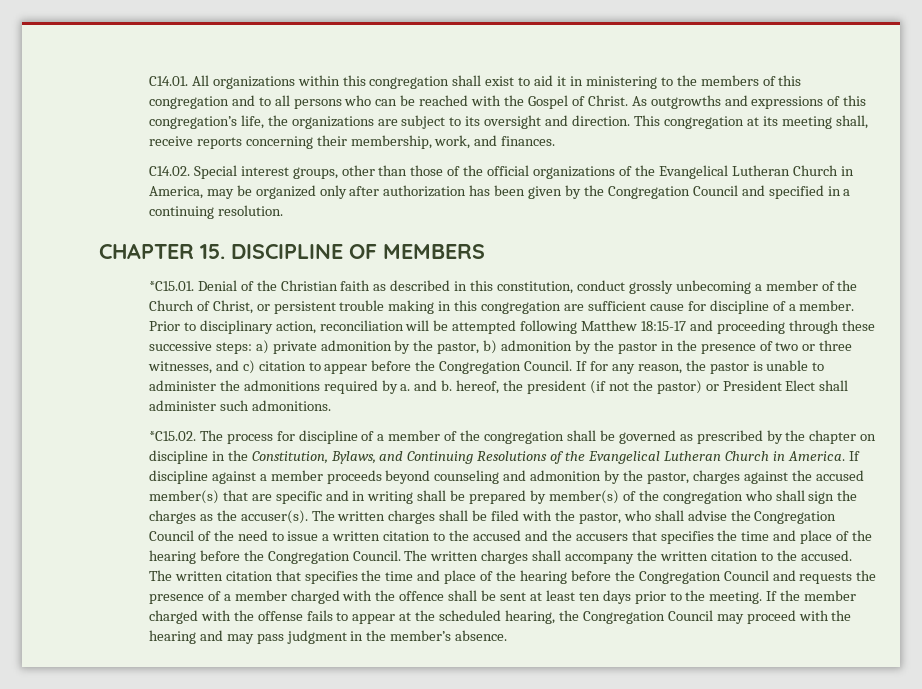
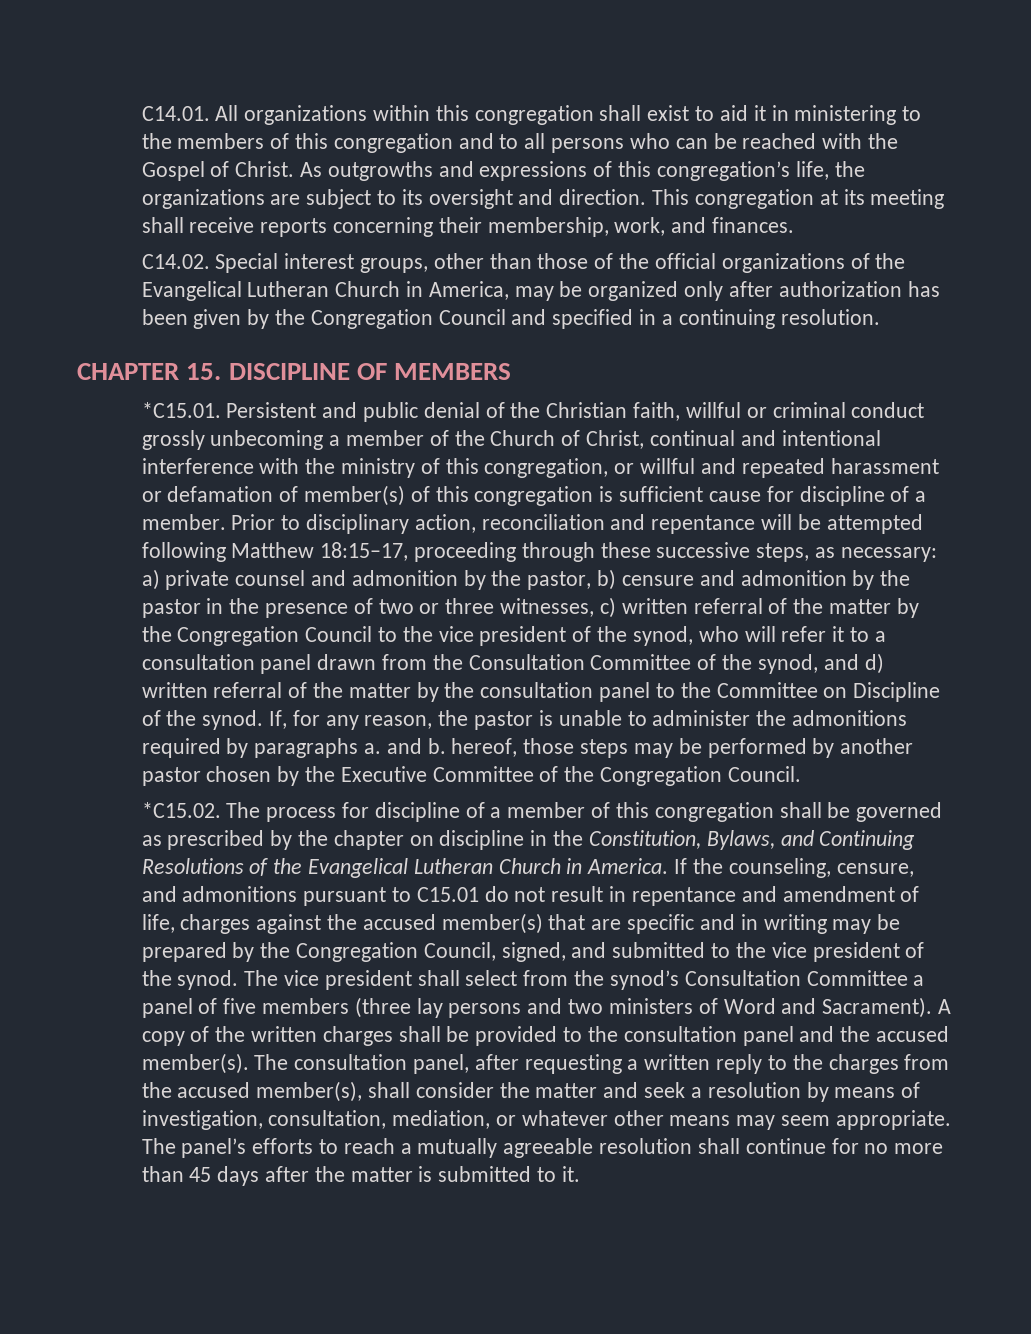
- This congregation at its meeting shall, receive reports concerning their membership, work, and finances.
+ This congregation at its meeting shall receive reports concerning their membership, work, and finances.
- *C15.01. Denial of the Christian faith as described in this constitution, conduct grossly unbecoming a member of the Church of Christ, or persistent trouble making in this congregation are sufficient cause for discipline of a member.
+ *C15.01. Persistent and public denial of the Christian faith, willful or criminal conduct grossly unbecoming a member of the Church of Christ, continual and intentional interference with the ministry of this congregation, or willful and repeated harassment or defamation of member(s) of this congregation is sufficient cause for discipline of a member.
- Prior to disciplinary action, reconciliation will be attempted following Matthew 18:15-17 and proceeding through these successive steps: a) private admonition by the pastor, b) admonition by the pastor in the presence of two or three witnesses, and c) citation to appear before the Congregation Council. If for any reason, the pastor is unable to administer the admonitions required by a. and b. hereof, the president (if not the pastor) or President Elect shall administer such admonitions.
+ Prior to disciplinary action, reconciliation and repentance will be attempted following Matthew 18:15–17, proceeding through these successive steps, as necessary: a) private counsel and admonition by the pastor, b) censure and admonition by the pastor in the presence of two or three witnesses, c) written referral of the matter by the Congregation Council to the vice president of the synod, who will refer it to a consultation panel drawn from the Consultation Committee of the synod, and d) written referral of the matter by the consultation panel to the Committee on Discipline of the synod. If, for any reason, the pastor is unable to administer the admonitions required by paragraphs a. and b. hereof, those steps may be performed by another pastor chosen by the Executive Committee of the Congregation Council.
- *C15.02. The process for discipline of a member of the congregation shall be governed as prescribed by the chapter on discipline in the Constitution, Bylaws, and Continuing Resolutions of the Evangelical Lutheran Church in America.
+ *C15.02. The process for discipline of a member of this congregation shall be governed as prescribed by the chapter on discipline in the Constitution, Bylaws, and Continuing Resolutions of the Evangelical Lutheran Church in America.
- If discipline against a member proceeds beyond counseling and admonition by the pastor, charges against the accused member(s) that are specific and in writing shall be prepared by member(s) of the congregation who shall sign the charges as the accuser(s). The written charges shall be filed with the pastor, who shall advise the Congregation Council of the need to issue a written citation to the accused and the accusers that specifies the time and place of the hearing before the Congregation Council. The written charges shall accompany the written citation to the accused. The written citation that specifies the time and place of the hearing before the Congregation Council and requests the presence of a member charged with the offence shall be sent at least ten days prior to the meeting. If the member charged with the offense fails to appear at the scheduled hearing, the Congregation Council may proceed with the hearing and may pass judgment in the member’s absence.
+ If the counseling, censure, and admonitions pursuant to C15.01 do not result in repentance and amendment of life, charges against the accused member(s) that are specific and in writing may be prepared by the Congregation Council, signed, and submitted to the vice president of the synod. The vice president shall select from the synod’s Consultation Committee a panel of five members (three lay persons and two ministers of Word and Sacrament). A copy of the written charges shall be provided to the consultation panel and the accused member(s). The consultation panel, after requesting a written reply to the charges from the accused member(s), shall consider the matter and seek a resolution by means of investigation, consultation, mediation, or whatever other means may seem appropriate. The panel’s efforts to reach a mutually agreeable resolution shall continue for no more than 45 days after the matter is submitted to it.

